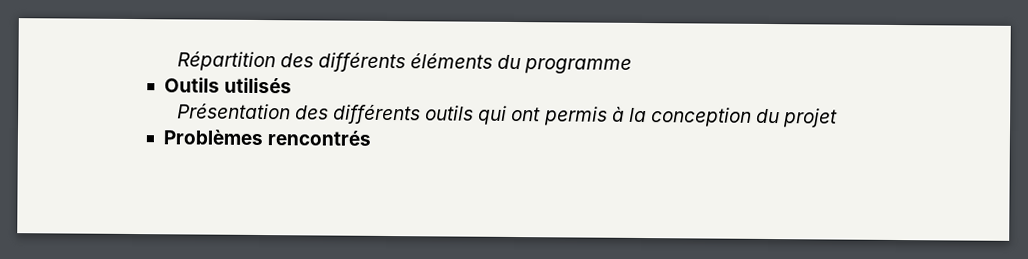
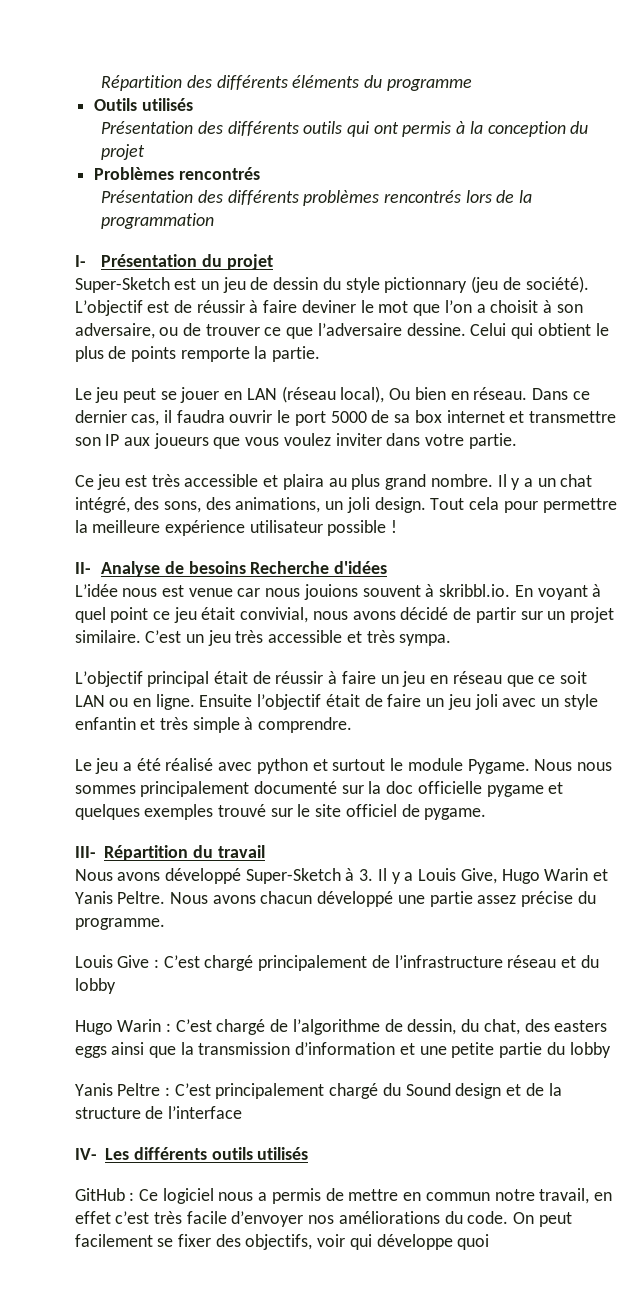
+ Présentation des différents problèmes rencontrés lors de la programmation
+ I- Présentation du projet
+ Super-Sketch est un jeu de dessin du style pictionnary (jeu de société). L’objectif est de réussir à faire deviner le mot que l’on a choisit à son adversaire, ou de trouver ce que l’adversaire dessine. Celui qui obtient le plus de points remporte la partie.
+ Le jeu peut se jouer en LAN (réseau local), Ou bien en réseau. Dans ce dernier cas, il faudra ouvrir le port 5000 de sa box internet et transmettre son IP aux joueurs que vous voulez inviter dans votre partie.
+ Ce jeu est très accessible et plaira au plus grand nombre. Il y a un chat intégré, des sons, des animations, un joli design. Tout cela pour permettre la meilleure expérience utilisateur possible !
+ II- Analyse de besoins Recherche d'idées
+ L’idée nous est venue car nous jouions souvent à skribbl.io. En voyant à quel point ce jeu était convivial, nous avons décidé de partir sur un projet similaire. C’est un jeu très accessible et très sympa.
+ L’objectif principal était de réussir à faire un jeu en réseau que ce soit LAN ou en ligne. Ensuite l’objectif était de faire un jeu joli avec un style enfantin et très simple à comprendre.
+ Le jeu a été réalisé avec python et surtout le module Pygame. Nous nous sommes principalement documenté sur la doc officielle pygame et quelques exemples trouvé sur le site officiel de pygame.
+ III- Répartition du travail
+ Nous avons développé Super-Sketch à 3. Il y a Louis Give, Hugo Warin et Yanis Peltre. Nous avons chacun développé une partie assez précise du programme.
+ Louis Give : C’est chargé principalement de l’infrastructure réseau et du lobby
+ Hugo Warin : C’est chargé de l’algorithme de dessin, du chat, des easters eggs ainsi que la transmission d’information et une petite partie du lobby
+ Yanis Peltre : C’est principalement chargé du Sound design et de la structure de l’interface
+ IV- Les différents outils utilisés
+ GitHub : Ce logiciel nous a permis de mettre en commun notre travail, en effet c’est très facile d’envoyer nos améliorations du code. On peut facilement se fixer des objectifs, voir qui développe quoi

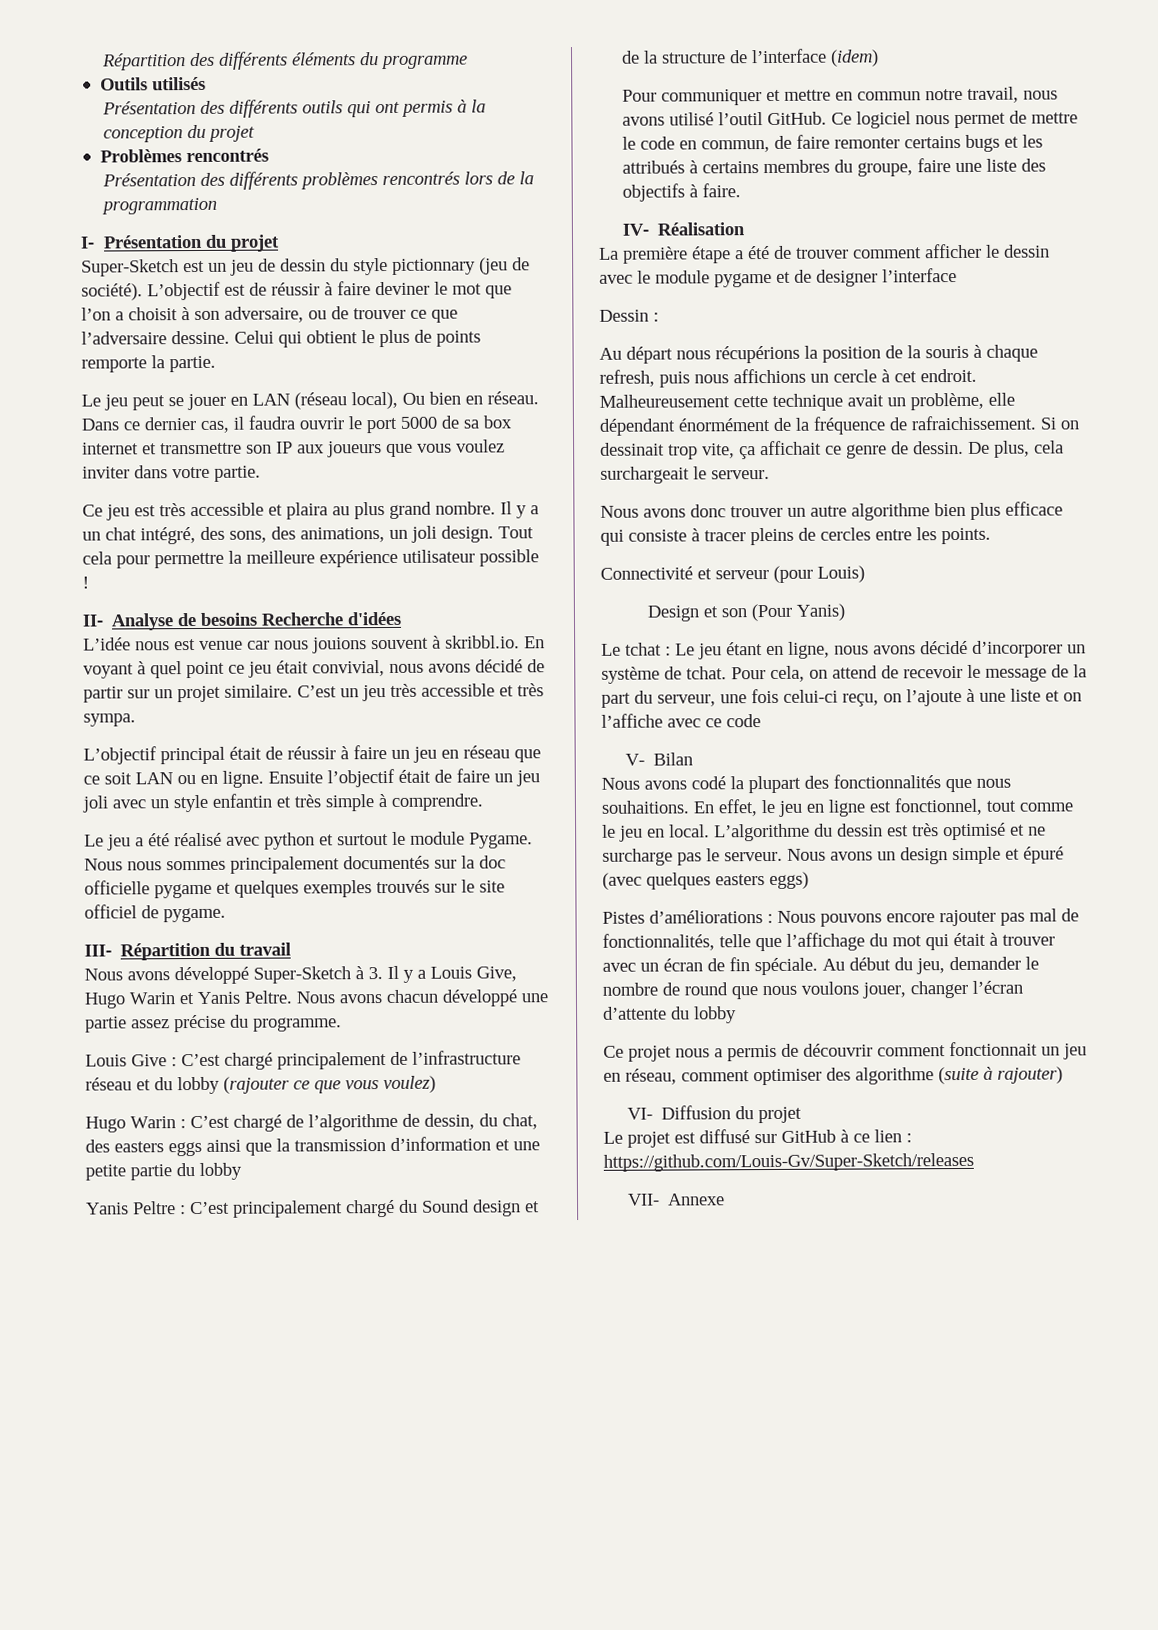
- Nous nous sommes principalement documenté sur la doc officielle pygame et quelques exemples trouvé sur le site officiel de pygame.
+ Nous nous sommes principalement documentés sur la doc officielle pygame et quelques exemples trouvés sur le site officiel de pygame.
- Louis Give : C’est chargé principalement de l’infrastructure réseau et du lobby
+ Louis Give : C’est chargé principalement de l’infrastructure réseau et du lobby (rajouter ce que vous voulez)
- Yanis Peltre : C’est principalement chargé du Sound design et de la structure de l’interface
- IV- Les différents outils utilisés
- GitHub : Ce logiciel nous a permis de mettre en commun notre travail, en effet c’est très facile d’envoyer nos améliorations du code. On peut facilement se fixer des objectifs, voir qui développe quoi
+ Yanis Peltre : C’est principalement chargé du Sound design et de la structure de l’interface (idem)
+ Pour communiquer et mettre en commun notre travail, nous avons utilisé l’outil GitHub. Ce logiciel nous permet de mettre le code en commun, de faire remonter certains bugs et les attribués à certains membres du groupe, faire une liste des objectifs à faire.
+ IV- Réalisation
+ La première étape a été de trouver comment afficher le dessin avec le module pygame et de designer l’interface
+ Dessin :
+ Au départ nous récupérions la position de la souris à chaque refresh, puis nous affichions un cercle à cet endroit. Malheureusement cette technique avait un problème, elle dépendant énormément de la fréquence de rafraichissement. Si on dessinait trop vite, ça affichait ce genre de dessin. De plus, cela surchargeait le serveur.
+ Nous avons donc trouver un autre algorithme bien plus efficace qui consiste à tracer pleins de cercles entre les points.
+ Connectivité et serveur (pour Louis)
+ Design et son (Pour Yanis)
+ Le tchat : Le jeu étant en ligne, nous avons décidé d’incorporer un système de tchat. Pour cela, on attend de recevoir le message de la part du serveur, une fois celui-ci reçu, on l’ajoute à une liste et on l’affiche avec ce code
+ V- Bilan
+ Nous avons codé la plupart des fonctionnalités que nous souhaitions. En effet, le jeu en ligne est fonctionnel, tout comme le jeu en local. L’algorithme du dessin est très optimisé et ne surcharge pas le serveur. Nous avons un design simple et épuré (avec quelques easters eggs)
+ Pistes d’améliorations : Nous pouvons encore rajouter pas mal de fonctionnalités, telle que l’affichage du mot qui était à trouver avec un écran de fin spéciale. Au début du jeu, demander le nombre de round que nous voulons jouer, changer l’écran d’attente du lobby
+ Ce projet nous a permis de découvrir comment fonctionnait un jeu en réseau, comment optimiser des algorithme (suite à rajouter)
+ VI- Diffusion du projet
+ Le projet est diffusé sur GitHub à ce lien : https://github.com/Louis-Gv/Super-Sketch/releases
+ VII- Annexe

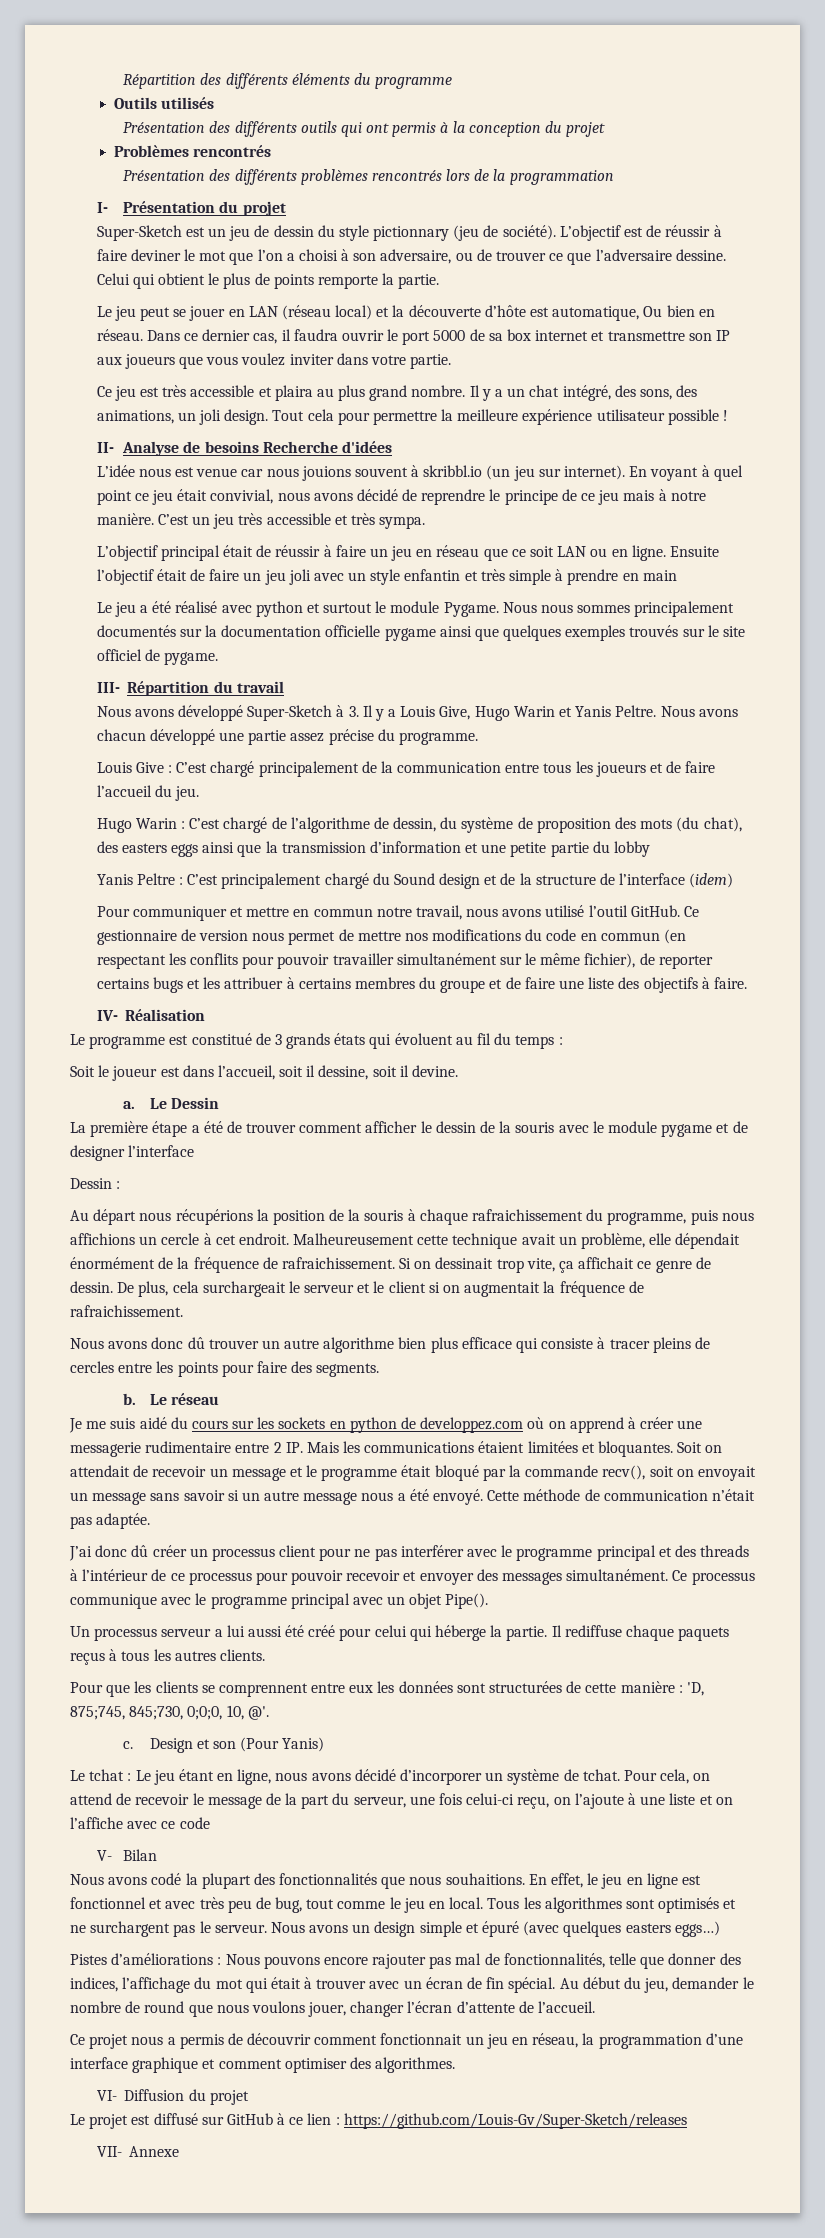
- L’objectif est de réussir à faire deviner le mot que l’on a choisit à son adversaire, ou de trouver ce que l’adversaire dessine.
+ L’objectif est de réussir à faire deviner le mot que l’on a choisi à son adversaire, ou de trouver ce que l’adversaire dessine.
- Le jeu peut se jouer en LAN (réseau local), Ou bien en réseau.
+ Le jeu peut se jouer en LAN (réseau local) et la découverte d’hôte est automatique, Ou bien en réseau.
- L’idée nous est venue car nous jouions souvent à skribbl.io. En voyant à quel point ce jeu était convivial, nous avons décidé de partir sur un projet similaire.
+ L’idée nous est venue car nous jouions souvent à skribbl.io (un jeu sur internet). En voyant à quel point ce jeu était convivial, nous avons décidé de reprendre le principe de ce jeu mais à notre manière.
- Ensuite l’objectif était de faire un jeu joli avec un style enfantin et très simple à comprendre.
+ Ensuite l’objectif était de faire un jeu joli avec un style enfantin et très simple à prendre en main
- Nous nous sommes principalement documentés sur la doc officielle pygame et quelques exemples trouvés sur le site officiel de pygame.
+ Nous nous sommes principalement documentés sur la documentation officielle pygame ainsi que quelques exemples trouvés sur le site officiel de pygame.
- Louis Give : C’est chargé principalement de l’infrastructure réseau et du lobby (rajouter ce que vous voulez)
+ Louis Give : C’est chargé principalement de la communication entre tous les joueurs et de faire l’accueil du jeu.
- Hugo Warin : C’est chargé de l’algorithme de dessin, du chat, des easters eggs ainsi que la transmission d’information et une petite partie du lobby
+ Hugo Warin : C’est chargé de l’algorithme de dessin, du système de proposition des mots (du chat), des easters eggs ainsi que la transmission d’information et une petite partie du lobby
- Ce logiciel nous permet de mettre le code en commun, de faire remonter certains bugs et les attribués à certains membres du groupe, faire une liste des objectifs à faire.
+ Ce gestionnaire de version nous permet de mettre nos modifications du code en commun (en respectant les conflits pour pouvoir travailler simultanément sur le même fichier), de reporter certains bugs et les attribuer à certains membres du groupe et de faire une liste des objectifs à faire.
+ Le programme est constitué de 3 grands états qui évoluent au fil du temps :
+ Soit le joueur est dans l’accueil, soit il dessine, soit il devine.
+ a. Le Dessin
- La première étape a été de trouver comment afficher le dessin avec le module pygame et de designer l’interface
+ La première étape a été de trouver comment afficher le dessin de la souris avec le module pygame et de designer l’interface
- Au départ nous récupérions la position de la souris à chaque refresh, puis nous affichions un cercle à cet endroit.
+ Au départ nous récupérions la position de la souris à chaque rafraichissement du programme, puis nous affichions un cercle à cet endroit.
- Malheureusement cette technique avait un problème, elle dépendant énormément de la fréquence de rafraichissement.
+ Malheureusement cette technique avait un problème, elle dépendait énormément de la fréquence de rafraichissement.
- De plus, cela surchargeait le serveur.
+ De plus, cela surchargeait le serveur et le client si on augmentait la fréquence de rafraichissement.
- Nous avons donc trouver un autre algorithme bien plus efficace qui consiste à tracer pleins de cercles entre les points.
- Connectivité et serveur (pour Louis)
- Design et son (Pour Yanis)
+ Nous avons donc dû trouver un autre algorithme bien plus efficace qui consiste à tracer pleins de cercles entre les points pour faire des segments.
+ b. Le réseau
+ Je me suis aidé du cours sur les sockets en python de developpez.com où on apprend à créer une messagerie rudimentaire entre 2 IP. Mais les communications étaient limitées et bloquantes. Soit on attendait de recevoir un message et le programme était bloqué par la commande recv(), soit on envoyait un message sans savoir si un autre message nous a été envoyé. Cette méthode de communication n’était pas adaptée.
+ J’ai donc dû créer un processus client pour ne pas interférer avec le programme principal et des threads à l’intérieur de ce processus pour pouvoir recevoir et envoyer des messages simultanément. Ce processus communique avec le programme principal avec un objet Pipe().
+ Un processus serveur a lui aussi été créé pour celui qui héberge la partie. Il rediffuse chaque paquets reçus à tous les autres clients.
+ Pour que les clients se comprennent entre eux les données sont structurées de cette manière : 'D, 875;745, 845;730, 0;0;0, 10, @'.
+ c. Design et son (Pour Yanis)
- En effet, le jeu en ligne est fonctionnel, tout comme le jeu en local.
+ En effet, le jeu en ligne est fonctionnel et avec très peu de bug, tout comme le jeu en local.
- L’algorithme du dessin est très optimisé et ne surcharge pas le serveur.
+ Tous les algorithmes sont optimisés et ne surchargent pas le serveur.
- Nous avons un design simple et épuré (avec quelques easters eggs)
+ Nous avons un design simple et épuré (avec quelques easters eggs…)
- Pistes d’améliorations : Nous pouvons encore rajouter pas mal de fonctionnalités, telle que l’affichage du mot qui était à trouver avec un écran de fin spéciale.
+ Pistes d’améliorations : Nous pouvons encore rajouter pas mal de fonctionnalités, telle que donner des indices, l’affichage du mot qui était à trouver avec un écran de fin spécial.
- Au début du jeu, demander le nombre de round que nous voulons jouer, changer l’écran d’attente du lobby
+ Au début du jeu, demander le nombre de round que nous voulons jouer, changer l’écran d’attente de l’accueil.
- Ce projet nous a permis de découvrir comment fonctionnait un jeu en réseau, comment optimiser des algorithme (suite à rajouter)
+ Ce projet nous a permis de découvrir comment fonctionnait un jeu en réseau, la programmation d’une interface graphique et comment optimiser des algorithmes.

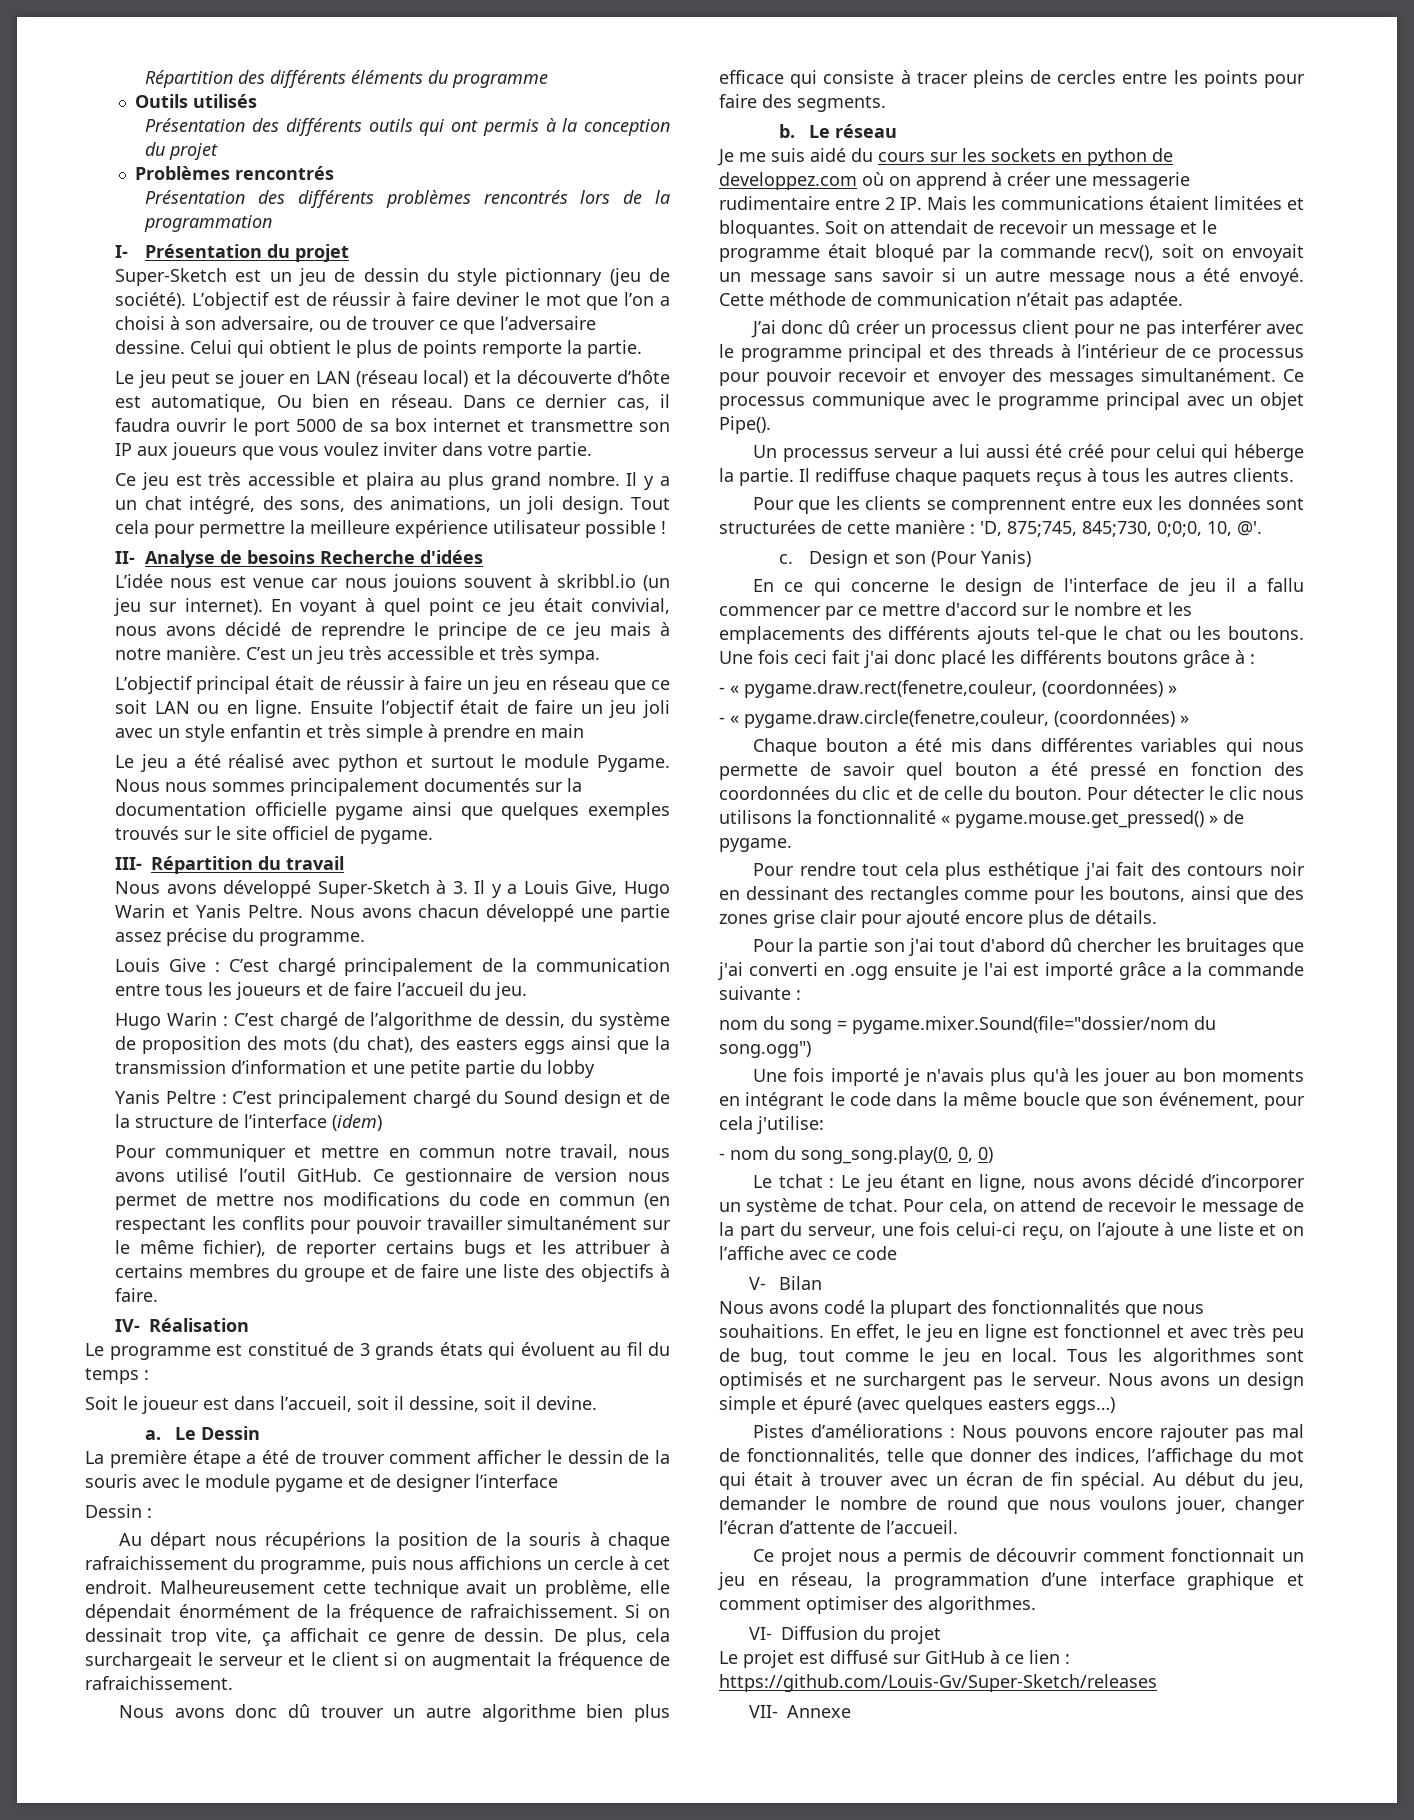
+ En ce qui concerne le design de l'interface de jeu il a fallu commencer par ce mettre d'accord sur le nombre et les emplacements des différents ajouts tel-que le chat ou les boutons. Une fois ceci fait j'ai donc placé les différents boutons grâce à :
+ - « pygame.draw.rect(fenetre,couleur, (coordonnées) »
+ - « pygame.draw.circle(fenetre,couleur, (coordonnées) »
+ Chaque bouton a été mis dans différentes variables qui nous permette de savoir quel bouton a été pressé en fonction des coordonnées du clic et de celle du bouton. Pour détecter le clic nous utilisons la fonctionnalité « pygame.mouse.get_pressed() » de pygame.
+ Pour rendre tout cela plus esthétique j'ai fait des contours noir en dessinant des rectangles comme pour les boutons, ainsi que des zones grise clair pour ajouté encore plus de détails.
+ Pour la partie son j'ai tout d'abord dû chercher les bruitages que j'ai converti en .ogg ensuite je l'ai est importé grâce a la commande suivante :
+ nom du song = pygame.mixer.Sound(file="dossier/nom du song.ogg")
+ Une fois importé je n'avais plus qu'à les jouer au bon moments en intégrant le code dans la même boucle que son événement, pour cela j'utilise:
+ - nom du song_song.play(0, 0, 0)

